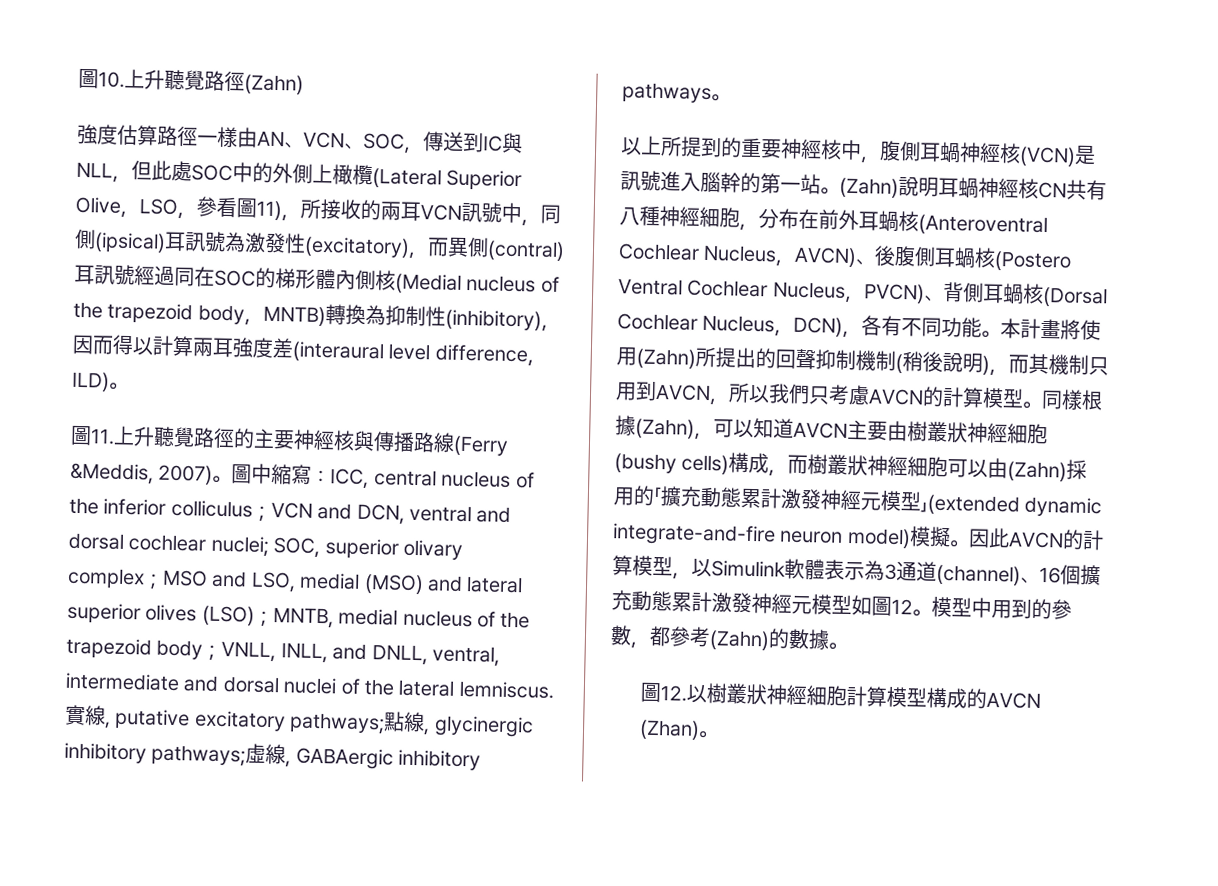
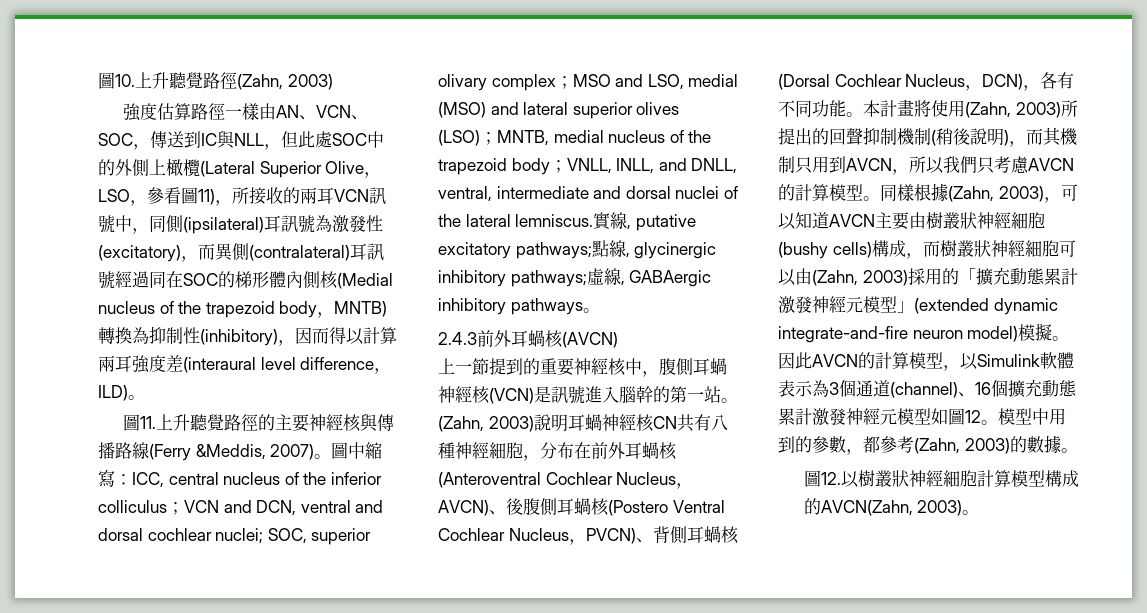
- 圖10.上升聽覺路徑(Zahn)
+ 圖10.上升聽覺路徑(Zahn, 2003)
- 強度估算路徑一樣由AN、VCN、SOC，傳送到IC與NLL，但此處SOC中的外側上橄欖(Lateral Superior Olive，LSO，參看圖11)，所接收的兩耳VCN訊號中，同側(ipsical)耳訊號為激發性(excitatory)，而異側(contral)耳訊號經過同在SOC的梯形體內側核(Medial nucleus of the trapezoid body，MNTB)轉換為抑制性(inhibitory)，因而得以計算兩耳強度差(interaural level difference，ILD)。
+ 強度估算路徑一樣由AN、VCN、SOC，傳送到IC與NLL，但此處SOC中的外側上橄欖(Lateral Superior Olive，LSO，參看圖11)，所接收的兩耳VCN訊號中，同側(ipsilateral)耳訊號為激發性(excitatory)，而異側(contralateral)耳訊號經過同在SOC的梯形體內側核(Medial nucleus of the trapezoid body，MNTB)轉換為抑制性(inhibitory)，因而得以計算兩耳強度差(interaural level difference，ILD)。
- 以上所提到的重要神經核中，腹側耳蝸神經核(VCN)是訊號進入腦幹的第一站。
+ 2.4.3前外耳蝸核(AVCN)
+ 上一節提到的重要神經核中，腹側耳蝸神經核(VCN)是訊號進入腦幹的第一站。
- (Zahn)說明耳蝸神經核CN共有八種神經細胞，分布在前外耳蝸核(Anteroventral Cochlear Nucleus，AVCN)、後腹側耳蝸核(Postero Ventral Cochlear Nucleus，PVCN)、背側耳蝸核(Dorsal Cochlear Nucleus，DCN)，各有不同功能。
+ (Zahn, 2003)說明耳蝸神經核CN共有八種神經細胞，分布在前外耳蝸核(Anteroventral Cochlear Nucleus，AVCN)、後腹側耳蝸核(Postero Ventral Cochlear Nucleus，PVCN)、背側耳蝸核(Dorsal Cochlear Nucleus，DCN)，各有不同功能。
- 本計畫將使用(Zahn)所提出的回聲抑制機制(稍後說明)，而其機制只用到AVCN，所以我們只考慮AVCN的計算模型。
+ 本計畫將使用(Zahn, 2003)所提出的回聲抑制機制(稍後說明)，而其機制只用到AVCN，所以我們只考慮AVCN的計算模型。
- 同樣根據(Zahn)，可以知道AVCN主要由樹叢狀神經細胞(bushy cells)構成，而樹叢狀神經細胞可以由(Zahn)採用的「擴充動態累計激發神經元模型」(extended dynamic integrate-and-fire neuron model)模擬。
+ 同樣根據(Zahn, 2003)，可以知道AVCN主要由樹叢狀神經細胞(bushy cells)構成，而樹叢狀神經細胞可以由(Zahn, 2003)採用的「擴充動態累計激發神經元模型」(extended dynamic integrate-and-fire neuron model)模擬。
- 因此AVCN的計算模型，以Simulink軟體表示為3通道(channel)、16個擴充動態累計激發神經元模型如圖12。
+ 因此AVCN的計算模型，以Simulink軟體表示為3個通道(channel)、16個擴充動態累計激發神經元模型如圖12。
- 模型中用到的參數，都參考(Zahn)的數據。
+ 模型中用到的參數，都參考(Zahn, 2003)的數據。
- 圖12.以樹叢狀神經細胞計算模型構成的AVCN (Zhan)。
+ 圖12.以樹叢狀神經細胞計算模型構成的AVCN(Zahn, 2003)。

